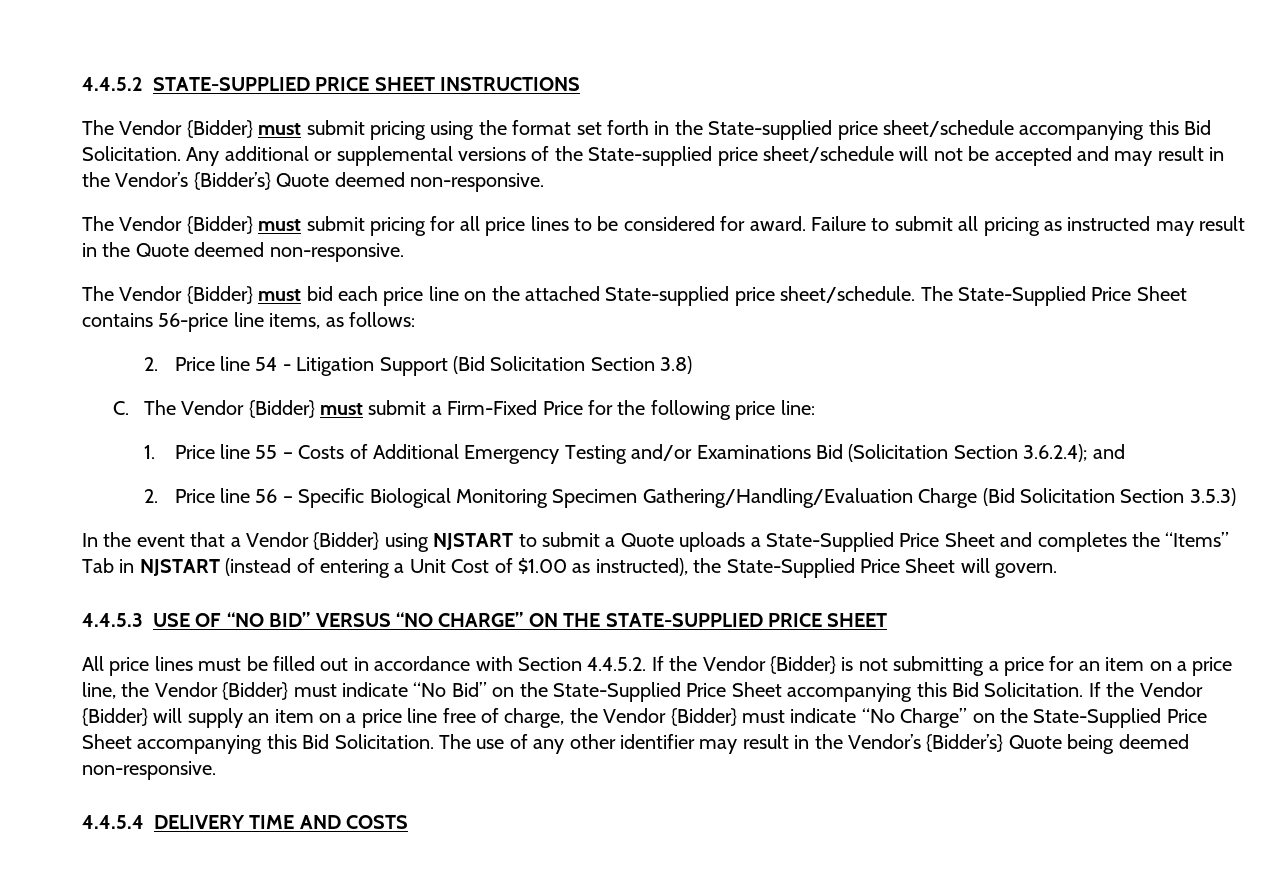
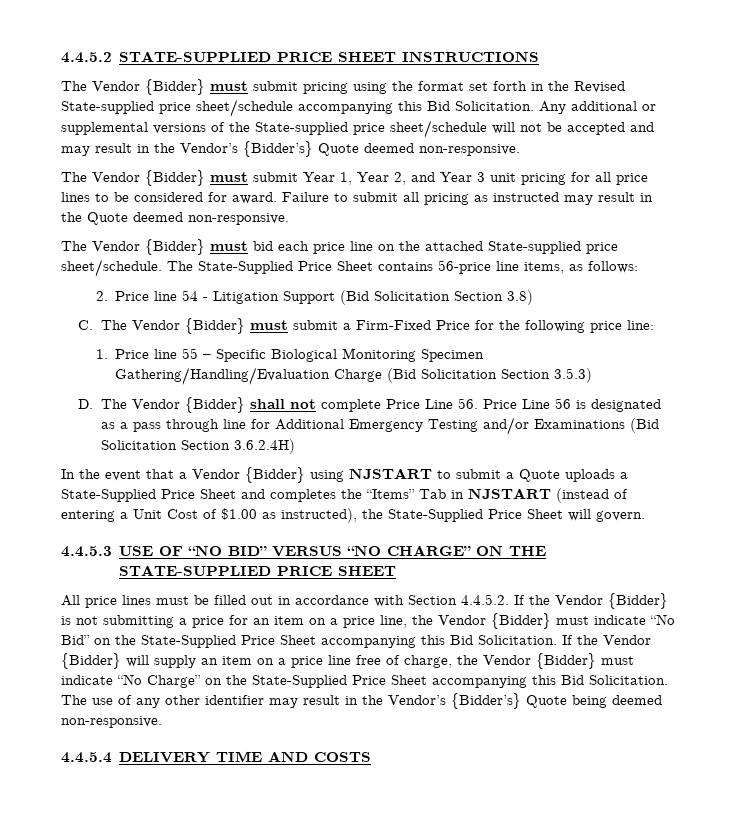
- The Vendor {Bidder} must submit pricing using the format set forth in the State-supplied price sheet/schedule accompanying this Bid Solicitation.
+ The Vendor {Bidder} must submit pricing using the format set forth in the Revised State-supplied price sheet/schedule accompanying this Bid Solicitation.
- The Vendor {Bidder} must submit pricing for all price lines to be considered for award.
+ The Vendor {Bidder} must submit Year 1, Year 2, and Year 3 unit pricing for all price lines to be considered for award.
- 1. Price line 55 – Costs of Additional Emergency Testing and/or Examinations Bid (Solicitation Section 3.6.2.4); and
- 2. Price line 56 – Specific Biological Monitoring Specimen Gathering/Handling/Evaluation Charge (Bid Solicitation Section 3.5.3)
+ 1. Price line 55 – Specific Biological Monitoring Specimen Gathering/Handling/Evaluation Charge (Bid Solicitation Section 3.5.3)
+ D. The Vendor {Bidder} shall not complete Price Line 56. Price Line 56 is designated as a pass through line for Additional Emergency Testing and/or Examinations (Bid Solicitation Section 3.6.2.4H)

